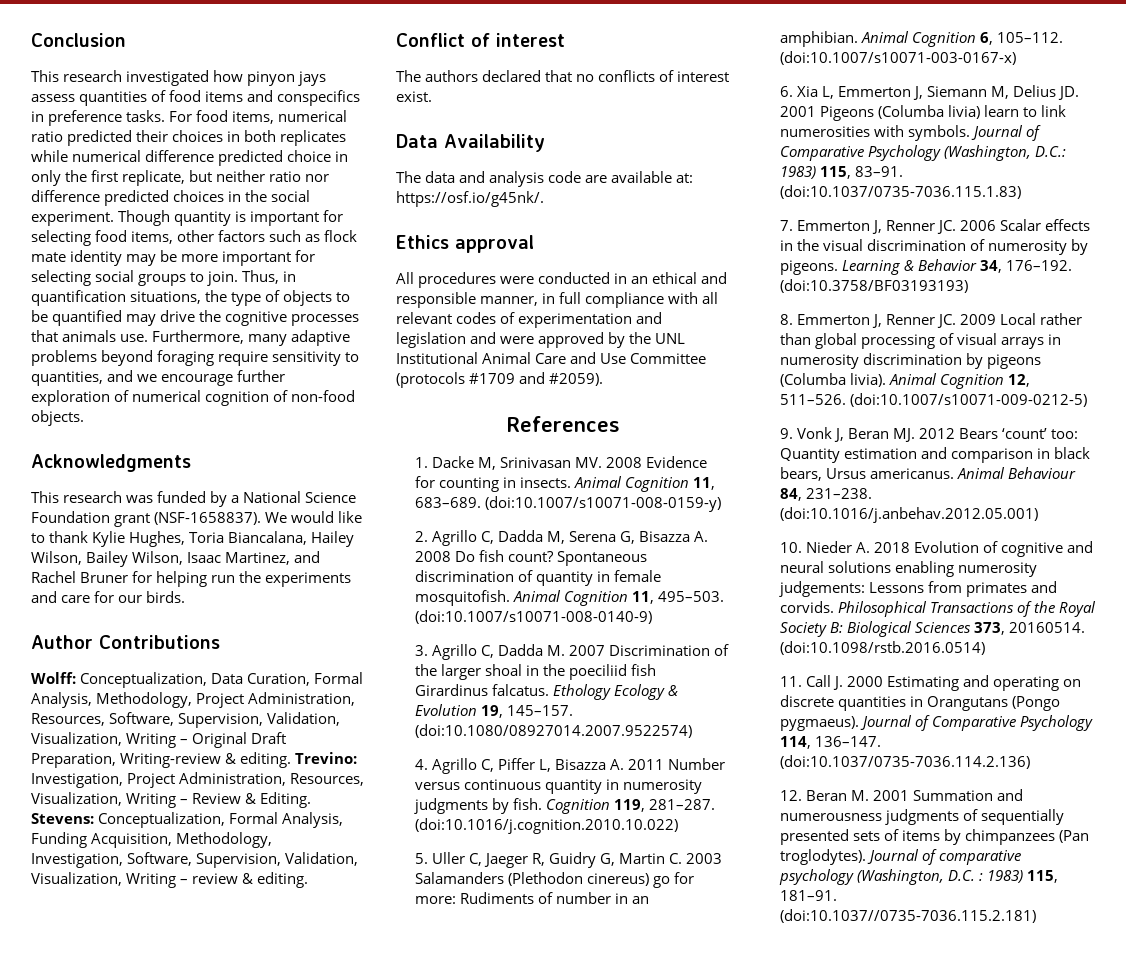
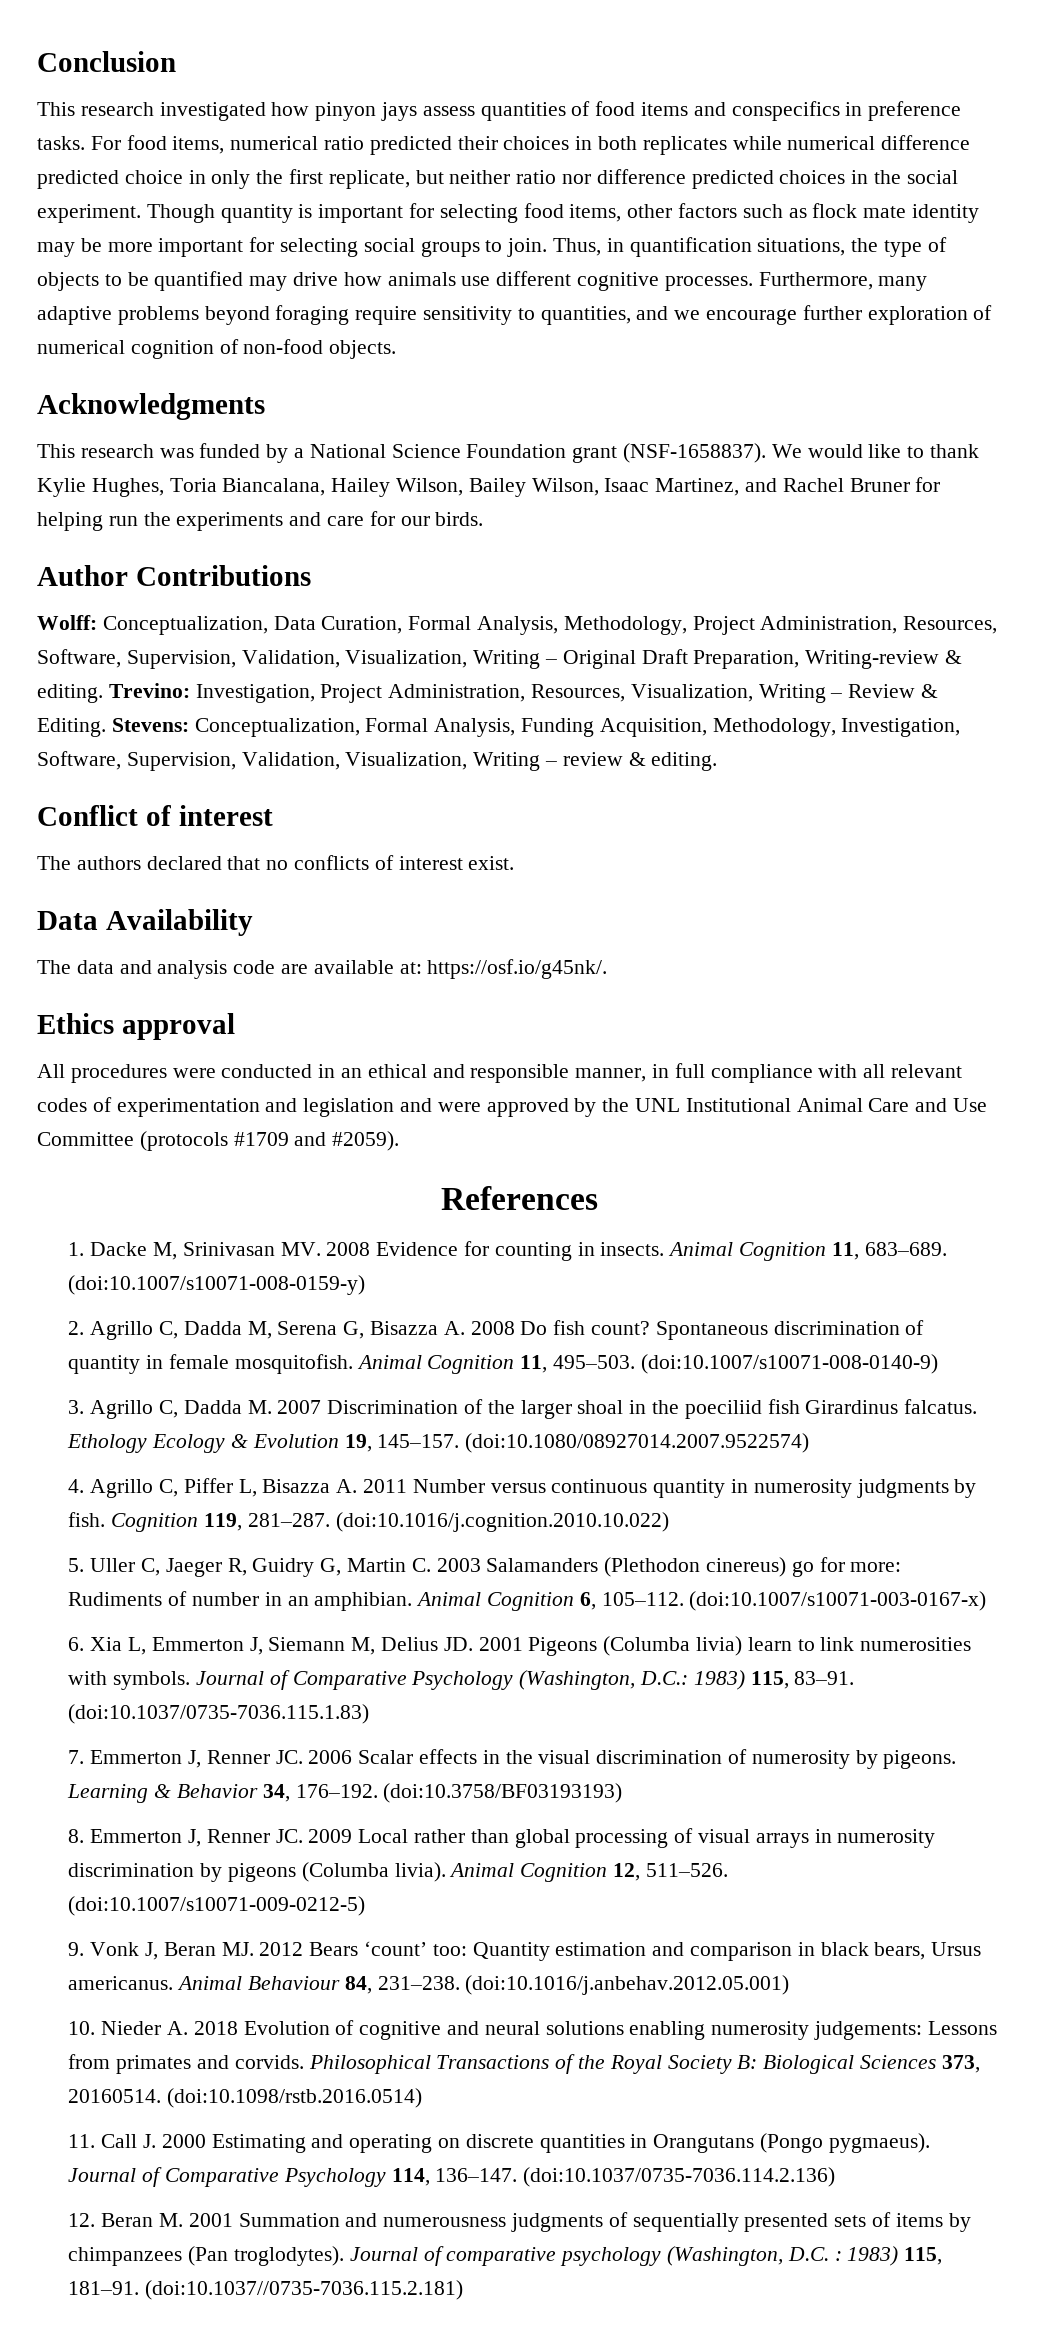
- Thus, in quantification situations, the type of objects to be quantified may drive the cognitive processes that animals use.
+ Thus, in quantification situations, the type of objects to be quantified may drive how animals use different cognitive processes.

